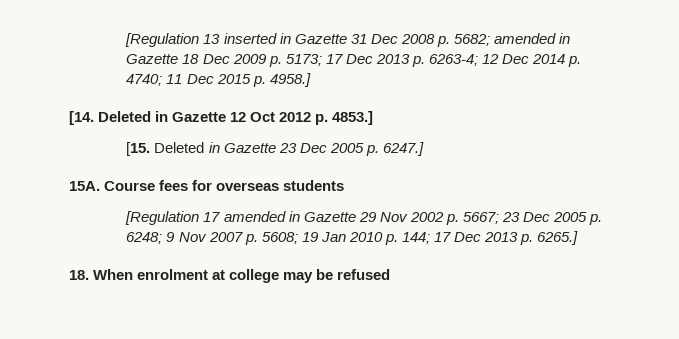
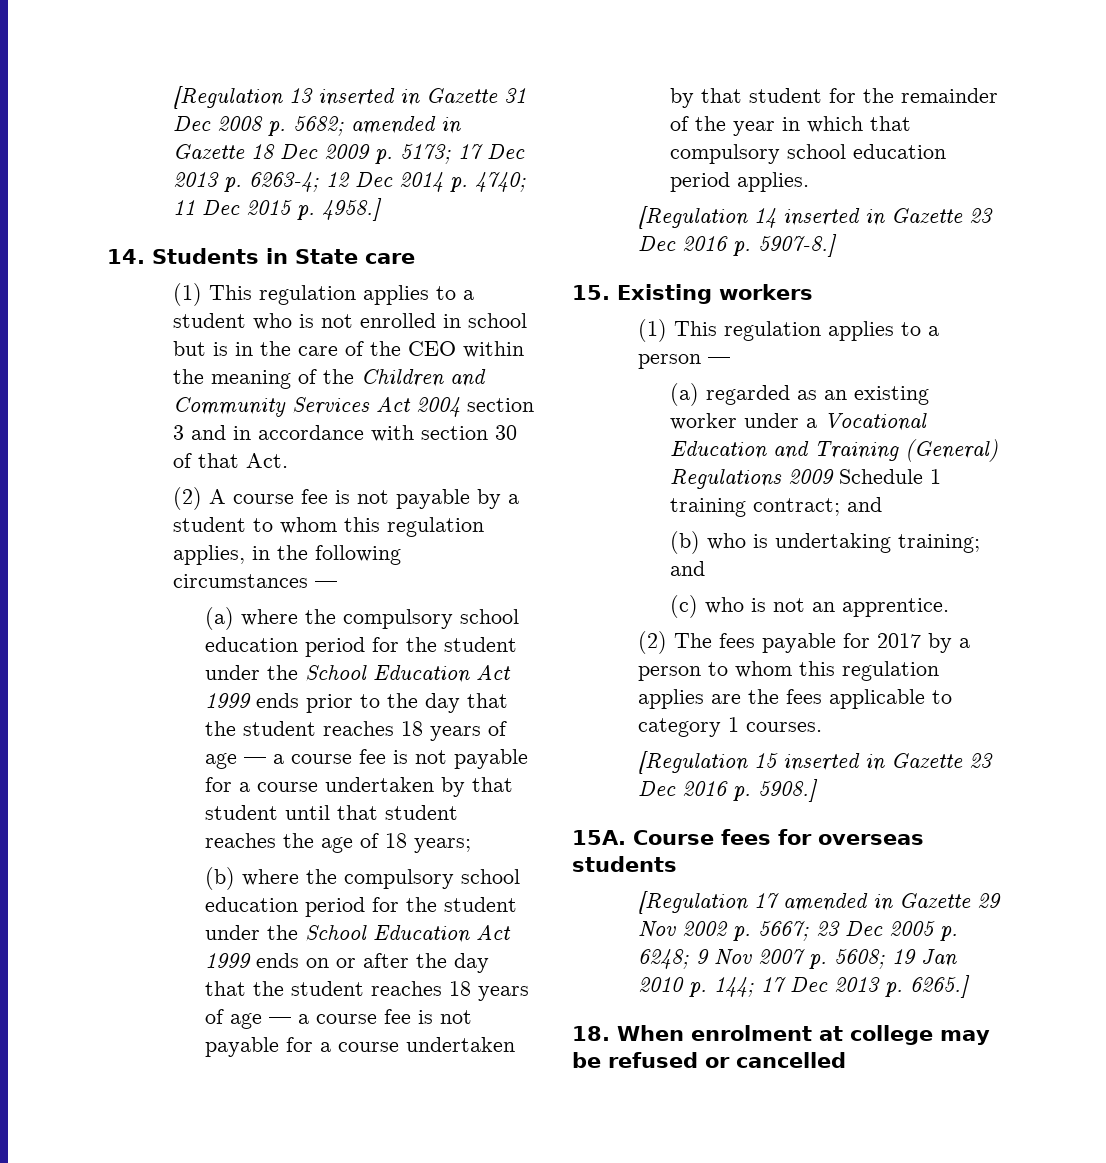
- [14. Deleted in Gazette 12 Oct 2012 p. 4853.]
- [15. Deleted in Gazette 23 Dec 2005 p. 6247.]
+ 14. Students in State care
+ (1) This regulation applies to a student who is not enrolled in school but is in the care of the CEO within the meaning of the Children and Community Services Act 2004 section 3 and in accordance with section 30 of that Act.
+ (2) A course fee is not payable by a student to whom this regulation applies, in the following circumstances —
+ (a) where the compulsory school education period for the student under the School Education Act 1999 ends prior to the day that the student reaches 18 years of age — a course fee is not payable for a course undertaken by that student until that student reaches the age of 18 years;
+ (b) where the compulsory school education period for the student under the School Education Act 1999 ends on or after the day that the student reaches 18 years of age — a course fee is not payable for a course undertaken by that student for the remainder of the year in which that compulsory school education period applies.
+ [Regulation 14 inserted in Gazette 23 Dec 2016 p. 5907-8.]
+ 15. Existing workers
+ (1) This regulation applies to a person —
+ (a) regarded as an existing worker under a Vocational Education and Training (General) Regulations 2009 Schedule 1 training contract; and
+ (b) who is undertaking training; and
+ (c) who is not an apprentice.
+ (2) The fees payable for 2017 by a person to whom this regulation applies are the fees applicable to category 1 courses.
+ [Regulation 15 inserted in Gazette 23 Dec 2016 p. 5908.]
- 18. When enrolment at college may be refused
+ 18. When enrolment at college may be refused or cancelled

